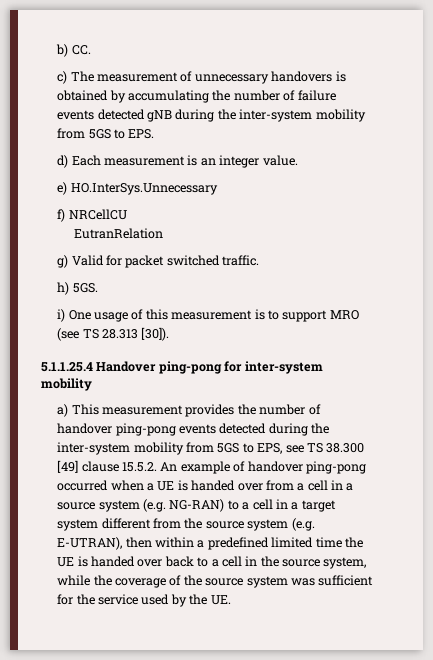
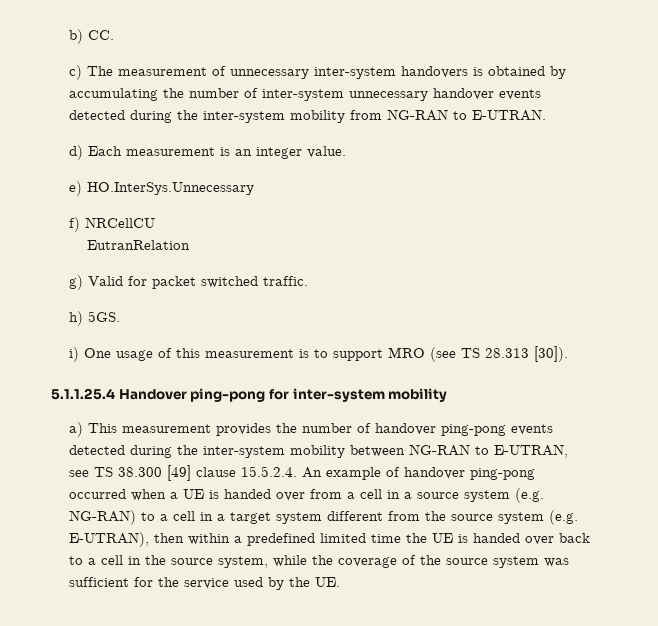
- c) The measurement of unnecessary handovers is obtained by accumulating the number of failure events detected gNB during the inter-system mobility from 5GS to EPS.
+ c) The measurement of unnecessary inter-system handovers is obtained by accumulating the number of inter-system unnecessary handover events detected during the inter-system mobility from NG-RAN to E-UTRAN.
- a) This measurement provides the number of handover ping-pong events detected during the inter-system mobility from 5GS to EPS, see TS 38.300 [49] clause 15.5.2. An example of handover ping-pong occurred when a UE is handed over from a cell in a source system (e.g. NG-RAN) to a cell in a target system different from the source system (e.g. E-UTRAN), then within a predefined limited time the UE is handed over back to a cell in the source system, while the coverage of the source system was sufficient for the service used by the UE.
+ a) This measurement provides the number of handover ping-pong events detected during the inter-system mobility between NG-RAN to E-UTRAN, see TS 38.300 [49] clause 15.5.2.4. An example of handover ping-pong occurred when a UE is handed over from a cell in a source system (e.g. NG-RAN) to a cell in a target system different from the source system (e.g. E-UTRAN), then within a predefined limited time the UE is handed over back to a cell in the source system, while the coverage of the source system was sufficient for the service used by the UE.

